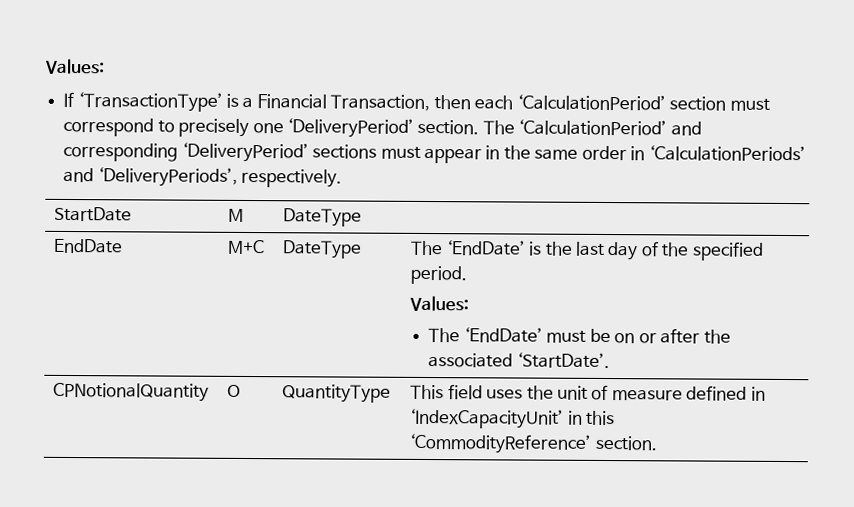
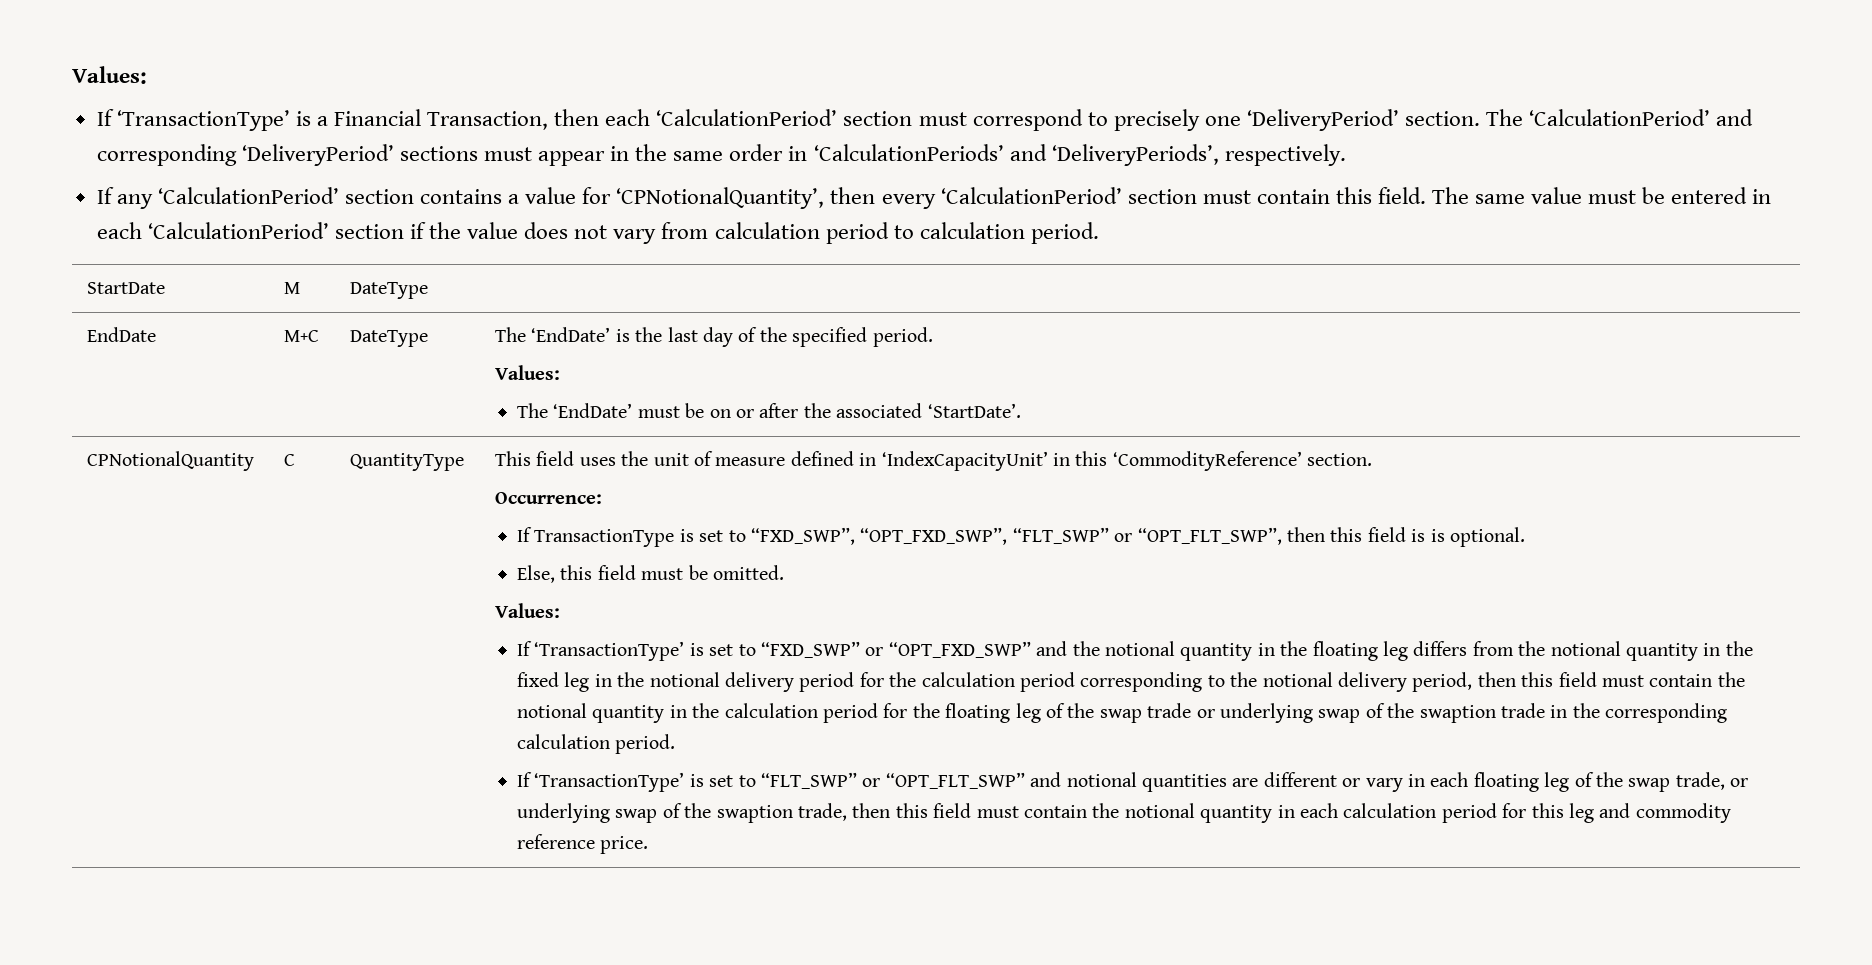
+ If any ‘CalculationPeriod’ section contains a value for ‘CPNotionalQuantity’, then every ‘CalculationPeriod’ section must contain this field. The same value must be entered in each ‘CalculationPeriod’ section if the value does not vary from calculation period to calculation period.
- O
+ C
+ Occurrence:
+ If TransactionType is set to “FXD_SWP”, “OPT_FXD_SWP”, “FLT_SWP” or “OPT_FLT_SWP”, then this field is is optional.
+ Else, this field must be omitted.
+ Values:
+ If ‘TransactionType’ is set to “FXD_SWP” or “OPT_FXD_SWP” and the notional quantity in the floating leg differs from the notional quantity in the fixed leg in the notional delivery period for the calculation period corresponding to the notional delivery period, then this field must contain the notional quantity in the calculation period for the floating leg of the swap trade or underlying swap of the swaption trade in the corresponding calculation period.
+ If ‘TransactionType’ is set to “FLT_SWP” or “OPT_FLT_SWP” and notional quantities are different or vary in each floating leg of the swap trade, or underlying swap of the swaption trade, then this field must contain the notional quantity in each calculation period for this leg and commodity reference price.

